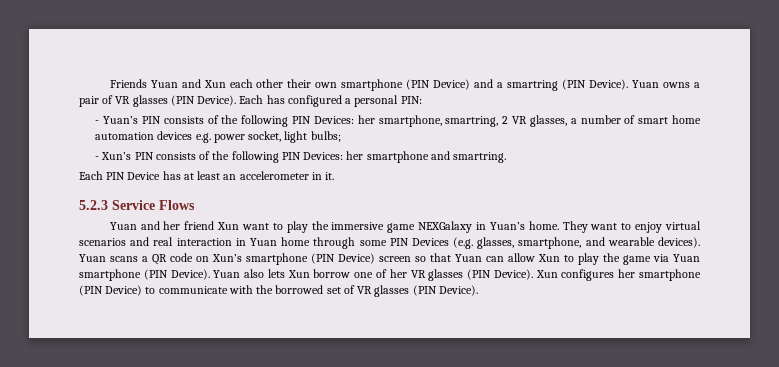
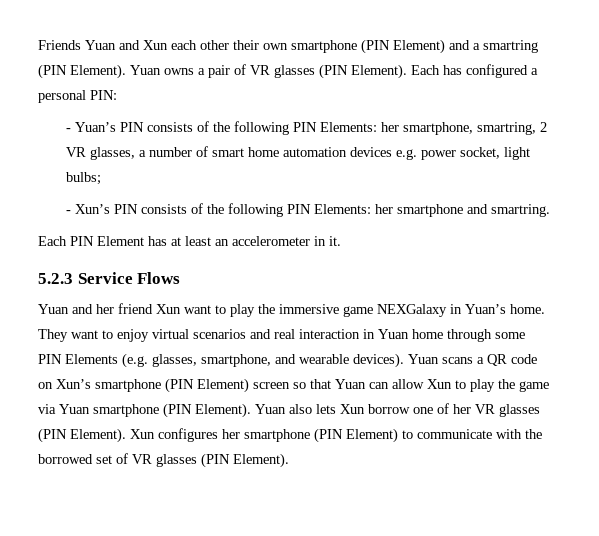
- Friends Yuan and Xun each other their own smartphone (PIN Device) and a smartring (PIN Device).
+ Friends Yuan and Xun each other their own smartphone (PIN Element) and a smartring (PIN Element).
- Yuan owns a pair of VR glasses (PIN Device).
+ Yuan owns a pair of VR glasses (PIN Element).
- - Yuan’s PIN consists of the following PIN Devices: her smartphone, smartring, 2 VR glasses, a number of smart home automation devices e.g. power socket, light bulbs;
+ - Yuan’s PIN consists of the following PIN Elements: her smartphone, smartring, 2 VR glasses, a number of smart home automation devices e.g. power socket, light bulbs;
- - Xun’s PIN consists of the following PIN Devices: her smartphone and smartring.
+ - Xun’s PIN consists of the following PIN Elements: her smartphone and smartring.
- Each PIN Device has at least an accelerometer in it.
+ Each PIN Element has at least an accelerometer in it.
- They want to enjoy virtual scenarios and real interaction in Yuan home through some PIN Devices (e.g. glasses, smartphone, and wearable devices).
+ They want to enjoy virtual scenarios and real interaction in Yuan home through some PIN Elements (e.g. glasses, smartphone, and wearable devices).
- Yuan scans a QR code on Xun’s smartphone (PIN Device) screen so that Yuan can allow Xun to play the game via Yuan smartphone (PIN Device).
+ Yuan scans a QR code on Xun’s smartphone (PIN Element) screen so that Yuan can allow Xun to play the game via Yuan smartphone (PIN Element).
- Yuan also lets Xun borrow one of her VR glasses (PIN Device).
+ Yuan also lets Xun borrow one of her VR glasses (PIN Element).
- Xun configures her smartphone (PIN Device) to communicate with the borrowed set of VR glasses (PIN Device).
+ Xun configures her smartphone (PIN Element) to communicate with the borrowed set of VR glasses (PIN Element).

